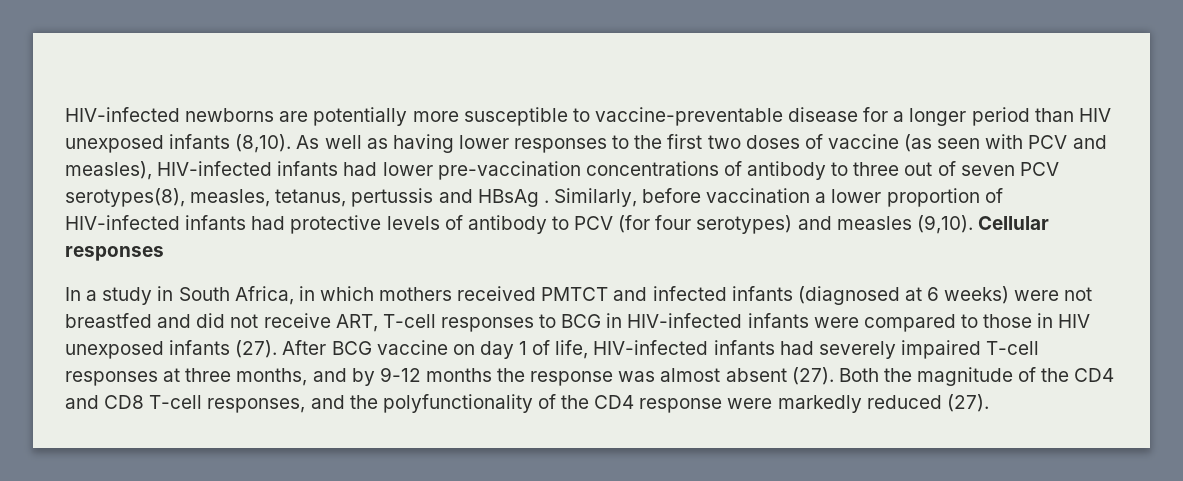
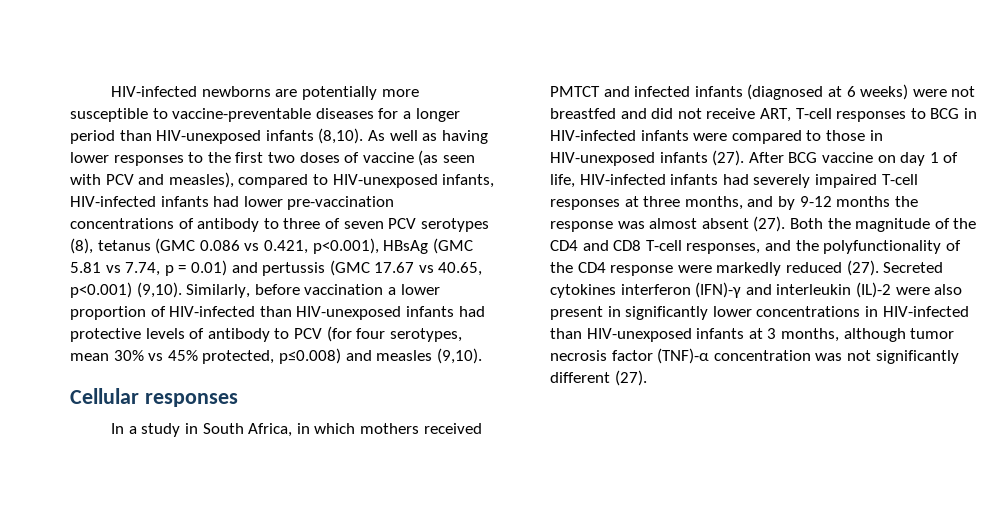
- HIV-infected newborns are potentially more susceptible to vaccine-preventable disease for a longer period than HIV unexposed infants (8,10).
+ HIV-infected newborns are potentially more susceptible to vaccine-preventable diseases for a longer period than HIV-unexposed infants (8,10).
- As well as having lower responses to the first two doses of vaccine (as seen with PCV and measles), HIV-infected infants had lower pre-vaccination concentrations of antibody to three out of seven PCV serotypes(8), measles, tetanus, pertussis and HBsAg .
+ As well as having lower responses to the first two doses of vaccine (as seen with PCV and measles), compared to HIV-unexposed infants, HIV-infected infants had lower pre-vaccination concentrations of antibody to three of seven PCV serotypes (8), tetanus (GMC 0.086 vs 0.421, p<0.001), HBsAg (GMC 5.81 vs 7.74, p = 0.01) and pertussis (GMC 17.67 vs 40.65, p<0.001) (9,10).
- Similarly, before vaccination a lower proportion of HIV-infected infants had protective levels of antibody to PCV (for four serotypes) and measles (9,10). Cellular responses
+ Similarly, before vaccination a lower proportion of HIV-infected than HIV-unexposed infants had protective levels of antibody to PCV (for four serotypes, mean 30% vs 45% protected, p≤0.008) and measles (9,10).
+ Cellular responses
- In a study in South Africa, in which mothers received PMTCT and infected infants (diagnosed at 6 weeks) were not breastfed and did not receive ART, T-cell responses to BCG in HIV-infected infants were compared to those in HIV unexposed infants (27).
+ In a study in South Africa, in which mothers received PMTCT and infected infants (diagnosed at 6 weeks) were not breastfed and did not receive ART, T-cell responses to BCG in HIV-infected infants were compared to those in HIV-unexposed infants (27).
+ Secreted cytokines interferon (IFN)-γ and interleukin (IL)-2 were also present in significantly lower concentrations in HIV-infected than HIV-unexposed infants at 3 months, although tumor necrosis factor (TNF)-α concentration was not significantly different (27).

